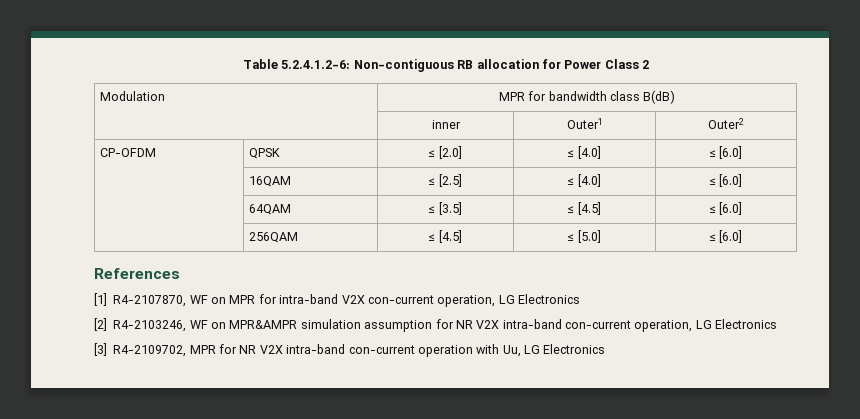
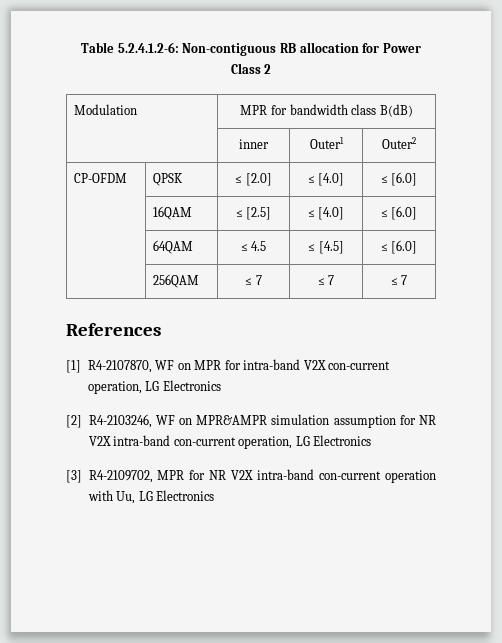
- | 64QAM | ≤ [3.5] | ≤ [4.5] | ≤ [6.0]
+ | 64QAM | ≤ 4.5 | ≤ [4.5] | ≤ [6.0]
- | 256QAM | ≤ [4.5] | ≤ [5.0] | ≤ [6.0]
+ | 256QAM | ≤ 7 | ≤ 7 | ≤ 7

